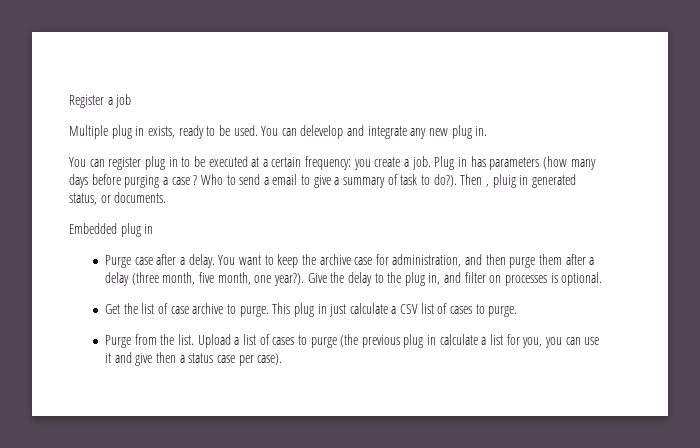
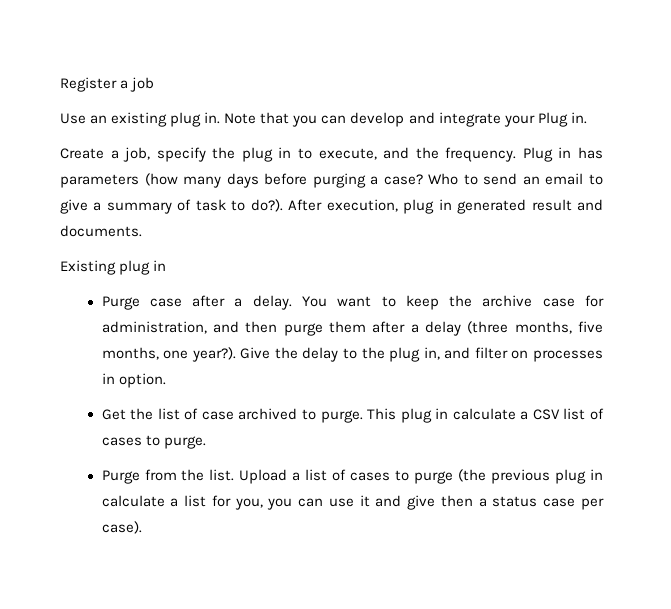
- Multiple plug in exists, ready to be used. You can delevelop and integrate any new plug in.
- You can register plug in to be executed at a certain frequency: you create a job.
+ Use an existing plug in. Note that you can develop and integrate your Plug in.
+ Create a job, specify the plug in to execute, and the frequency.
- Plug in has parameters (how many days before purging a case ?
+ Plug in has parameters (how many days before purging a case?
- Who to send a email to give a summary of task to do?).
+ Who to send an email to give a summary of task to do?).
- Then , pluig in generated status, or documents.
+ After execution, plug in generated result and documents.
- Embedded plug in
+ Existing plug in
- You want to keep the archive case for administration, and then purge them after a delay (three month, five month, one year?).
+ You want to keep the archive case for administration, and then purge them after a delay (three months, five months, one year?).
- Give the delay to the plug in, and filter on processes is optional.
+ Give the delay to the plug in, and filter on processes in option.
- Get the list of case archive to purge.
+ Get the list of case archived to purge.
- This plug in just calculate a CSV list of cases to purge.
+ This plug in calculate a CSV list of cases to purge.

